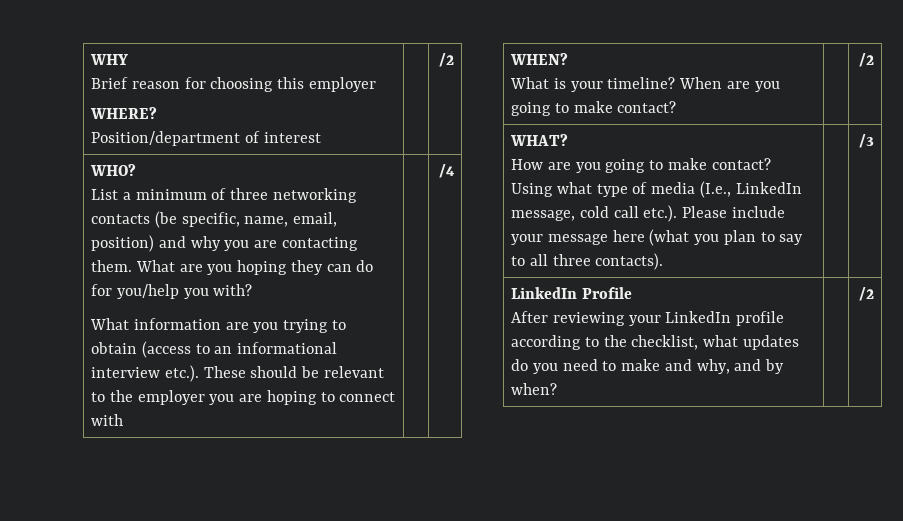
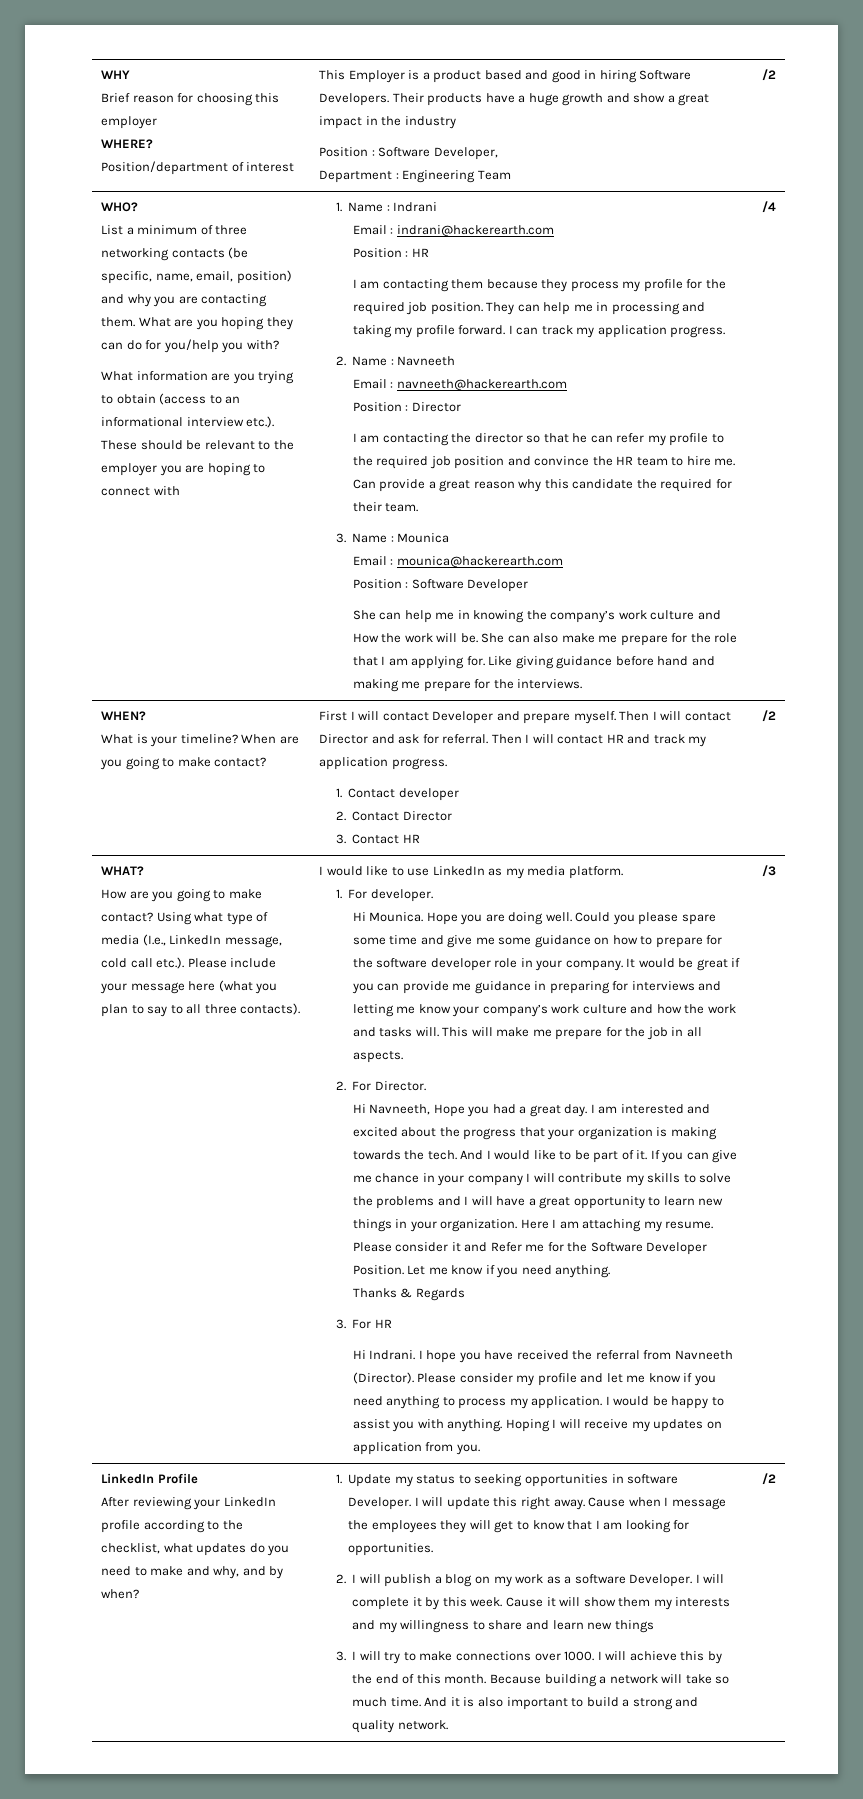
+ This Employer is a product based and good in hiring Software Developers. Their products have a huge growth and show a great impact in the industry
+ Position : Software Developer,
+ Department : Engineering Team
+ 1. Name : Indrani
+ Email : indrani@hackerearth.com
+ Position : HR
+ I am contacting them because they process my profile for the required job position. They can help me in processing and taking my profile forward. I can track my application progress.
+ 2. Name : Navneeth
+ Email : navneeth@hackerearth.com
+ Position : Director
+ I am contacting the director so that he can refer my profile to the required job position and convince the HR team to hire me. Can provide a great reason why this candidate the required for their team.
+ 3. Name : Mounica
+ Email : mounica@hackerearth.com
+ Position : Software Developer
+ She can help me in knowing the company’s work culture and How the work will be. She can also make me prepare for the role that I am applying for. Like giving guidance before hand and making me prepare for the interviews.
+ First I will contact Developer and prepare myself. Then I will contact Director and ask for referral. Then I will contact HR and track my application progress.
+ 1. Contact developer
+ 2. Contact Director
+ 3. Contact HR
+ I would like to use LinkedIn as my media platform.
+ 1. For developer.
+ Hi Mounica. Hope you are doing well. Could you please spare some time and give me some guidance on how to prepare for the software developer role in your company. It would be great if you can provide me guidance in preparing for interviews and letting me know your company’s work culture and how the work and tasks will. This will make me prepare for the job in all aspects.
+ 2. For Director.
+ Hi Navneeth, Hope you had a great day. I am interested and excited about the progress that your organization is making towards the tech. And I would like to be part of it. If you can give me chance in your company I will contribute my skills to solve the problems and I will have a great opportunity to learn new things in your organization. Here I am attaching my resume. Please consider it and Refer me for the Software Developer Position. Let me know if you need anything.
+ Thanks & Regards
+ 3. For HR
+ Hi Indrani. I hope you have received the referral from Navneeth (Director). Please consider my profile and let me know if you need anything to process my application. I would be happy to assist you with anything. Hoping I will receive my updates on application from you.
+ 1. Update my status to seeking opportunities in software Developer. I will update this right away. Cause when I message the employees they will get to know that I am looking for opportunities.
+ 2. I will publish a blog on my work as a software Developer. I will complete it by this week. Cause it will show them my interests and my willingness to share and learn new things
+ 3. I will try to make connections over 1000. I will achieve this by the end of this month. Because building a network will take so much time. And it is also important to build a strong and quality network.

